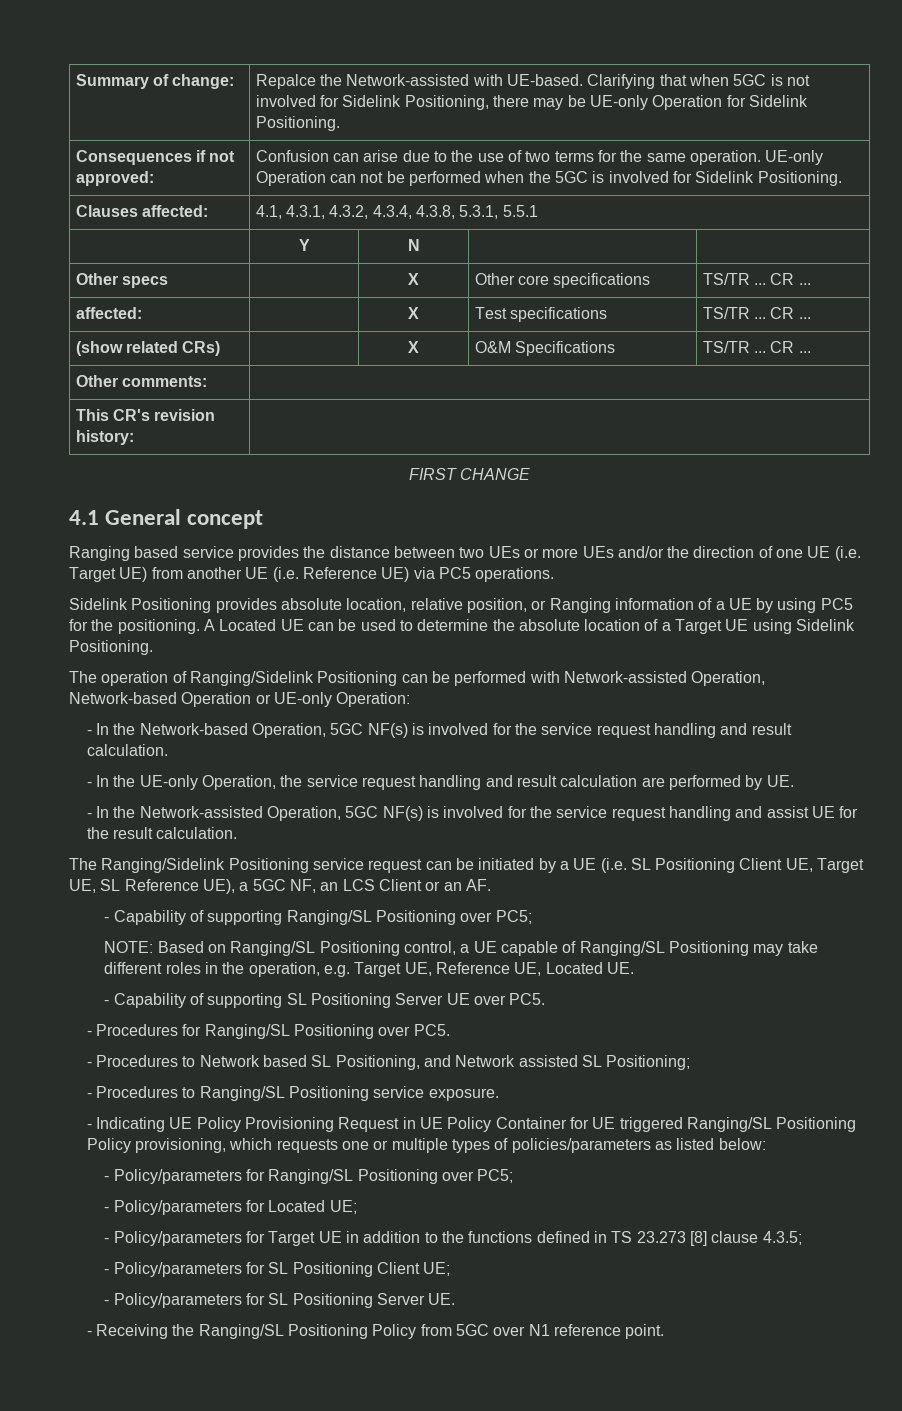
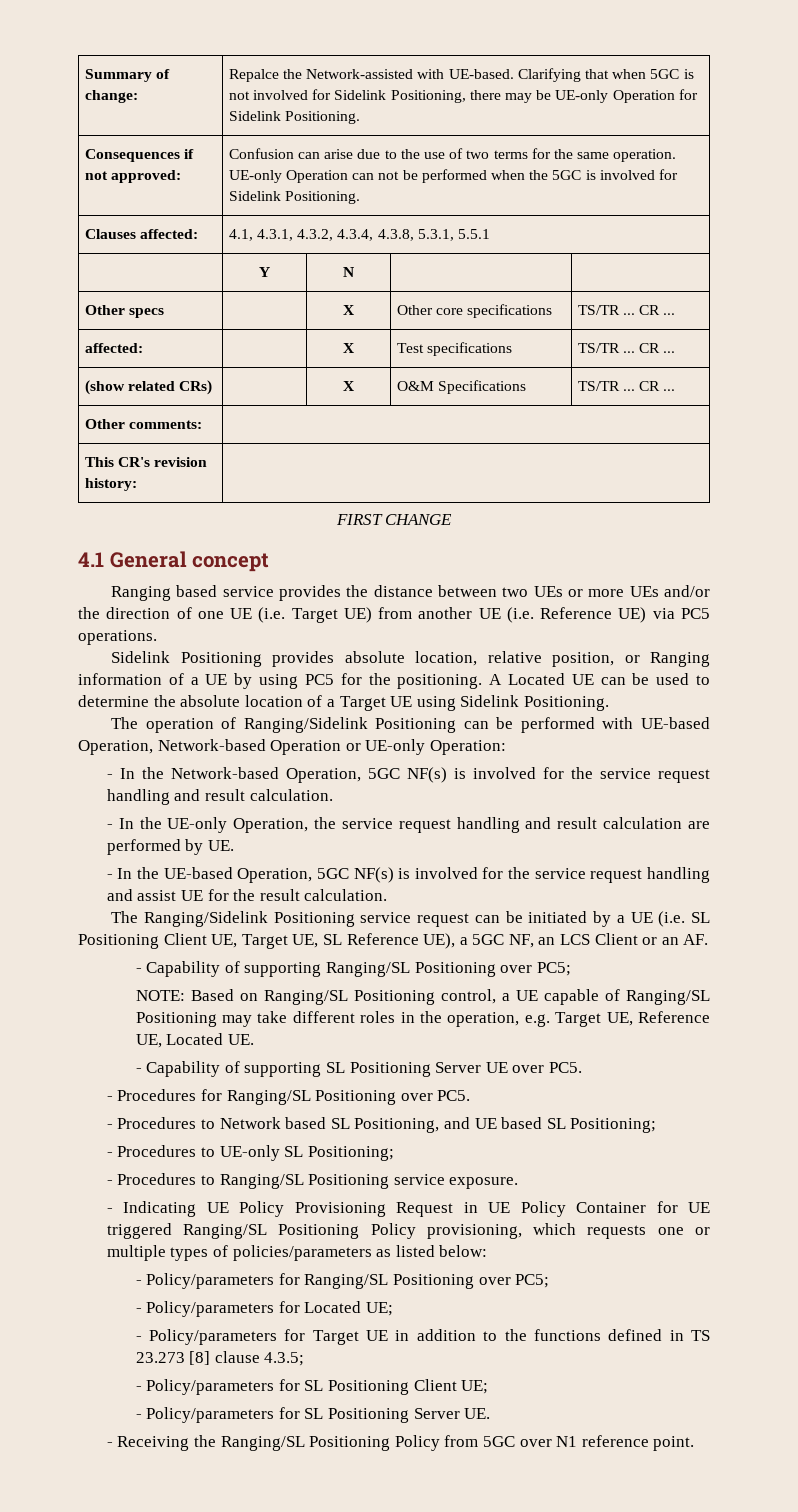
- The operation of Ranging/Sidelink Positioning can be performed with Network-assisted Operation, Network-based Operation or UE-only Operation:
+ The operation of Ranging/Sidelink Positioning can be performed with UE-based Operation, Network-based Operation or UE-only Operation:
- - In the Network-assisted Operation, 5GC NF(s) is involved for the service request handling and assist UE for the result calculation.
+ - In the UE-based Operation, 5GC NF(s) is involved for the service request handling and assist UE for the result calculation.
- - Procedures to Network based SL Positioning, and Network assisted SL Positioning;
+ - Procedures to Network based SL Positioning, and UE based SL Positioning;
+ - Procedures to UE-only SL Positioning;

